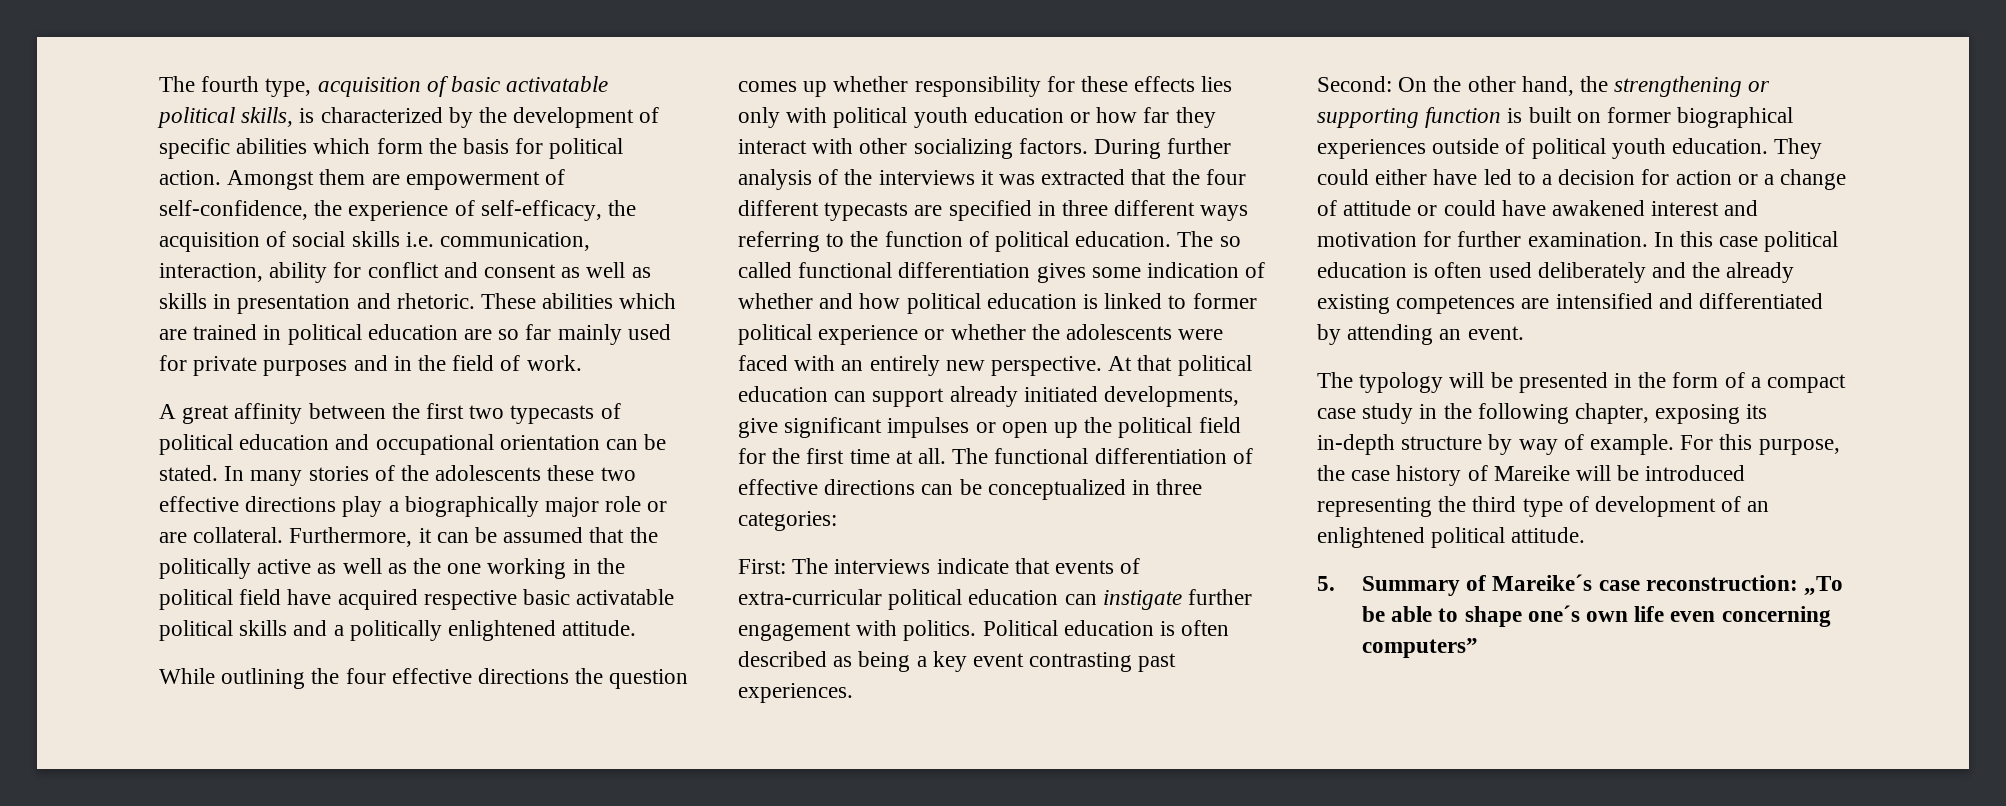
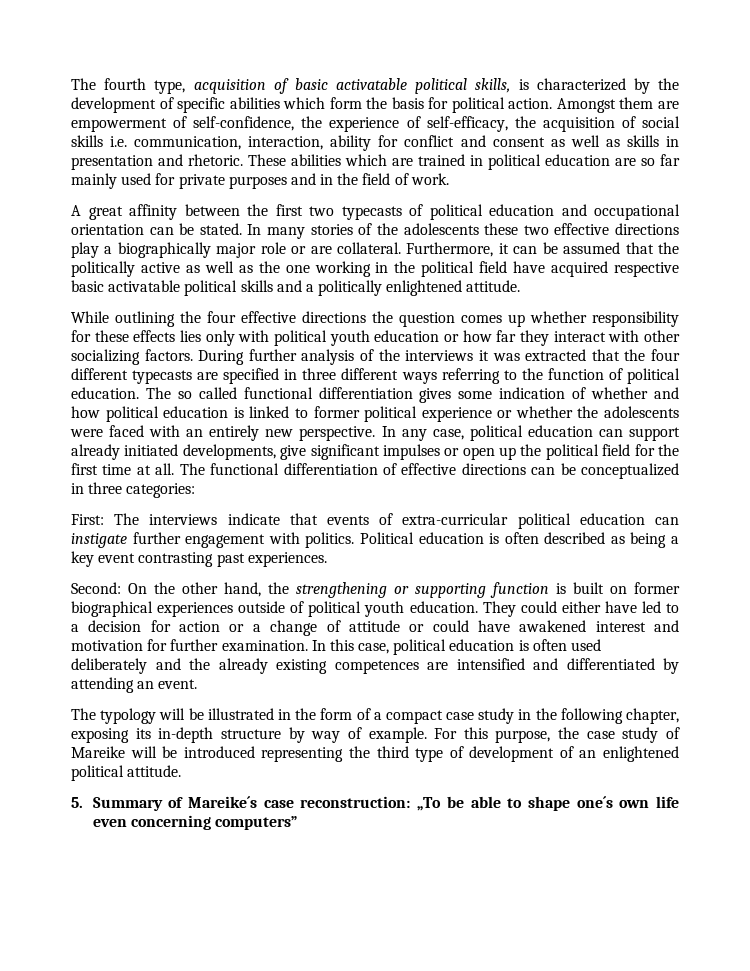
- At that political education can support already initiated developments, give significant impulses or open up the political field for the first time at all.
+ In any case, political education can support already initiated developments, give significant impulses or open up the political field for the first time at all.
- In this case political education is often used deliberately and the already existing competences are intensified and differentiated by attending an event.
+ In this case, political education is often used deliberately and the already existing competences are intensified and differentiated by attending an event.
- The typology will be presented in the form of a compact case study in the following chapter, exposing its in-depth structure by way of example.
+ The typology will be illustrated in the form of a compact case study in the following chapter, exposing its in-depth structure by way of example.
- For this purpose, the case history of Mareike will be introduced representing the third type of development of an enlightened political attitude.
+ For this purpose, the case study of Mareike will be introduced representing the third type of development of an enlightened political attitude.

